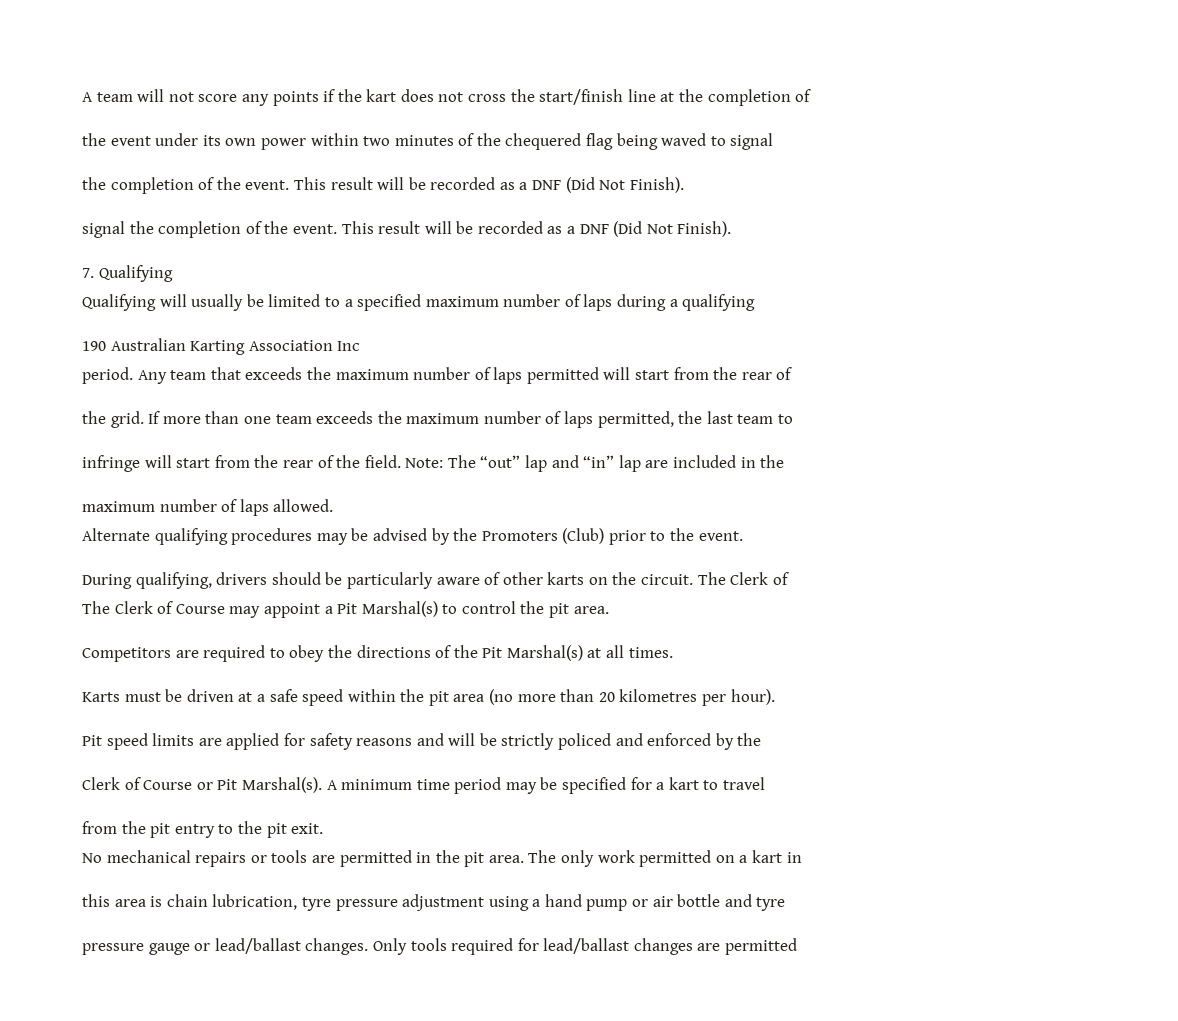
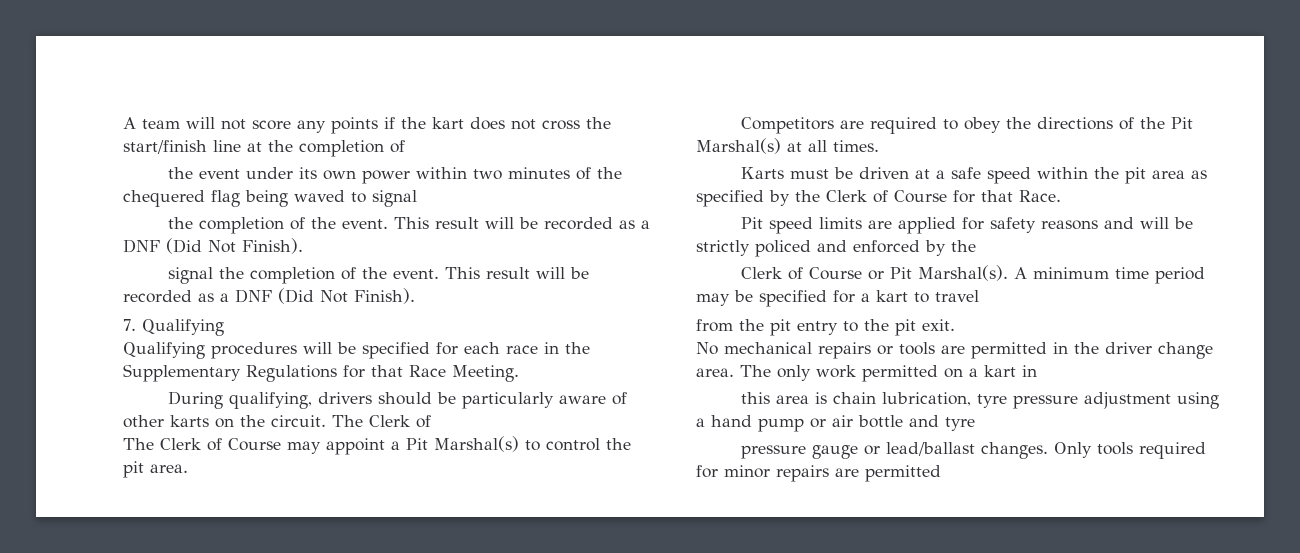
- Qualifying will usually be limited to a specified maximum number of laps during a qualifying
- 190 Australian Karting Association Inc
- period. Any team that exceeds the maximum number of laps permitted will start from the rear of
- the grid. If more than one team exceeds the maximum number of laps permitted, the last team to
- infringe will start from the rear of the field. Note: The “out” lap and “in” lap are included in the
- maximum number of laps allowed.
- Alternate qualifying procedures may be advised by the Promoters (Club) prior to the event.
+ Qualifying procedures will be specified for each race in the Supplementary Regulations for that Race Meeting.
- Karts must be driven at a safe speed within the pit area (no more than 20 kilometres per hour).
+ Karts must be driven at a safe speed within the pit area as specified by the Clerk of Course for that Race.
- No mechanical repairs or tools are permitted in the pit area.
+ No mechanical repairs or tools are permitted in the driver change area.
- Only tools required for lead/ballast changes are permitted
+ Only tools required for minor repairs are permitted

